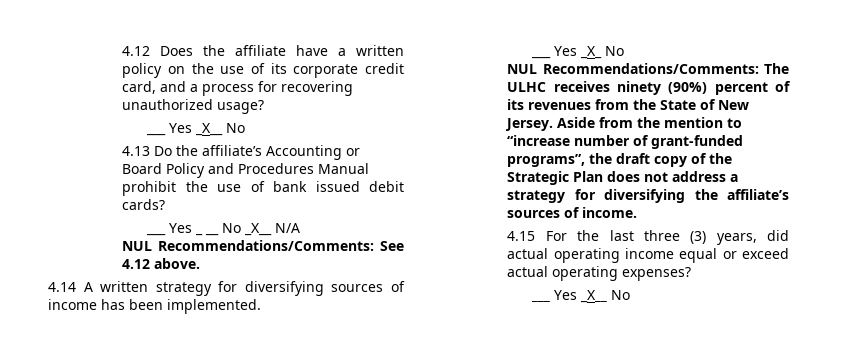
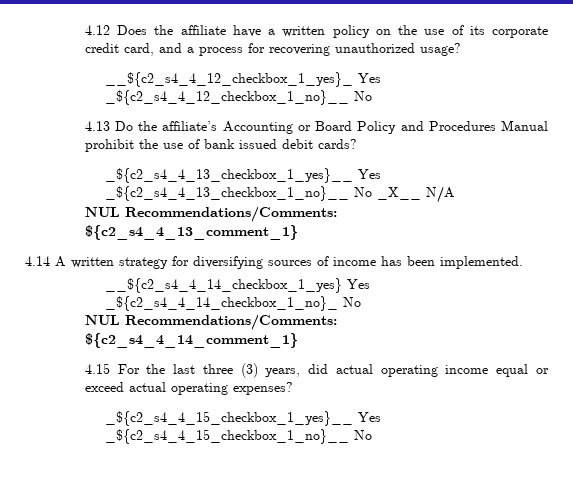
  4.12 Does the affiliate have a written policy on the use of its corporate credit card, and a process for recovering unauthorized usage?
- ___ Yes _X__ No
+ __${c2_s4_4_12_checkbox_1_yes}_ Yes _${c2_s4_4_12_checkbox_1_no}__ No
- ___ Yes _ __ No _X__ N/A
+ _${c2_s4_4_13_checkbox_1_yes}__ Yes _${c2_s4_4_13_checkbox_1_no}__ No _X__ N/A
- NUL Recommendations/Comments: See 4.12 above.
+ NUL Recommendations/Comments: ${c2_s4_4_13_comment_1}
- ___ Yes _X_ No
+ __${c2_s4_4_14_checkbox_1_yes} Yes _${c2_s4_4_14_checkbox_1_no}_ No
- NUL Recommendations/Comments: The ULHC receives ninety (90%) percent of its revenues from the State of New Jersey. Aside from the mention to “increase number of grant-funded programs”, the draft copy of the Strategic Plan does not address a strategy for diversifying the affiliate’s sources of income.
+ NUL Recommendations/Comments: ${c2_s4_4_14_comment_1}
  4.15 For the last three (3) years, did actual operating income equal or exceed actual operating expenses?
- ___ Yes _X__ No
+ _${c2_s4_4_15_checkbox_1_yes}__ Yes _${c2_s4_4_15_checkbox_1_no}__ No

